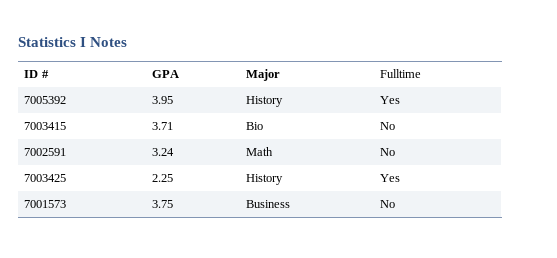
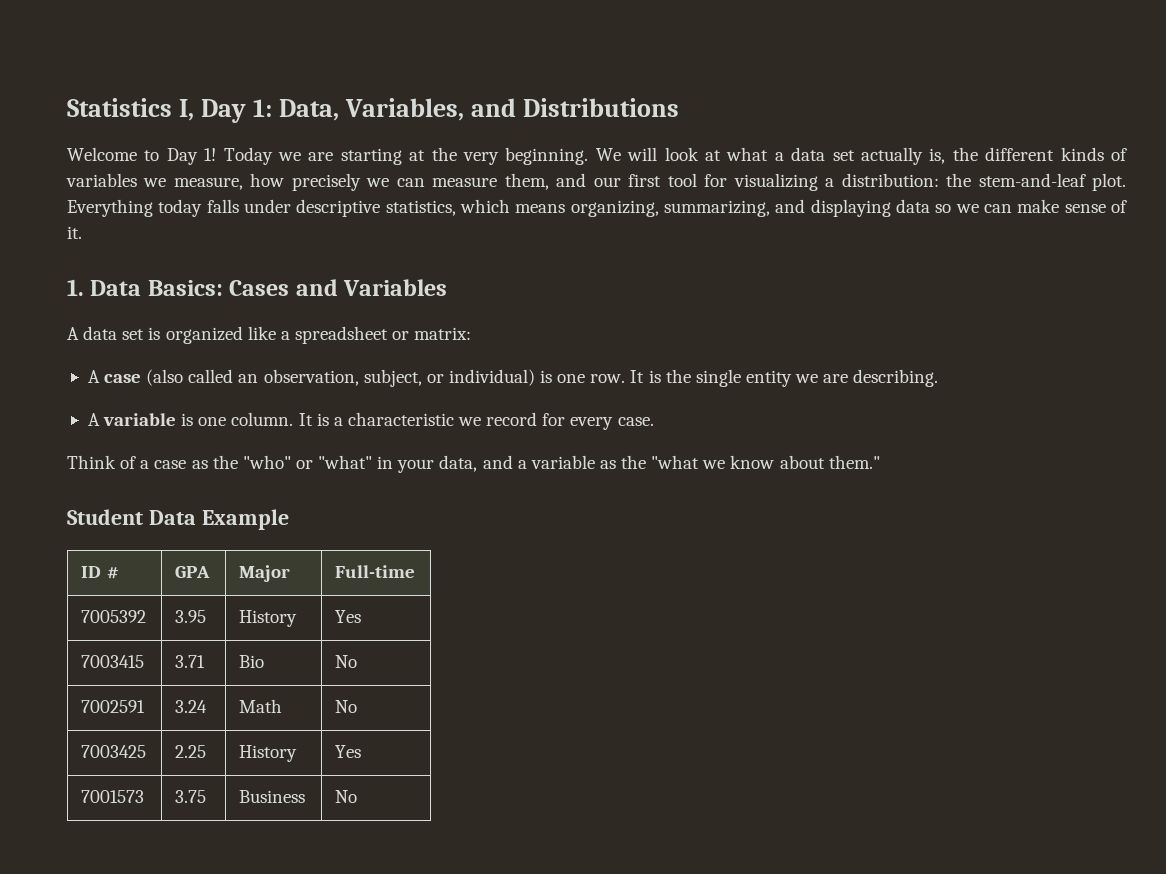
- Statistics I Notes
+ Statistics I, Day 1: Data, Variables, and Distributions
+ Welcome to Day 1! Today we are starting at the very beginning. We will look at what a data set actually is, the different kinds of variables we measure, how precisely we can measure them, and our first tool for visualizing a distribution: the stem-and-leaf plot. Everything today falls under descriptive statistics, which means organizing, summarizing, and displaying data so we can make sense of it.
+ 1. Data Basics: Cases and Variables
+ A data set is organized like a spreadsheet or matrix:
+ A case (also called an observation, subject, or individual) is one row. It is the single entity we are describing.
+ A variable is one column. It is a characteristic we record for every case.
+ Think of a case as the "who" or "what" in your data, and a variable as the "what we know about them."
+ Student Data Example
- ID # | GPA | Major | Fulltime
+ ID # | GPA | Major | Full-time

